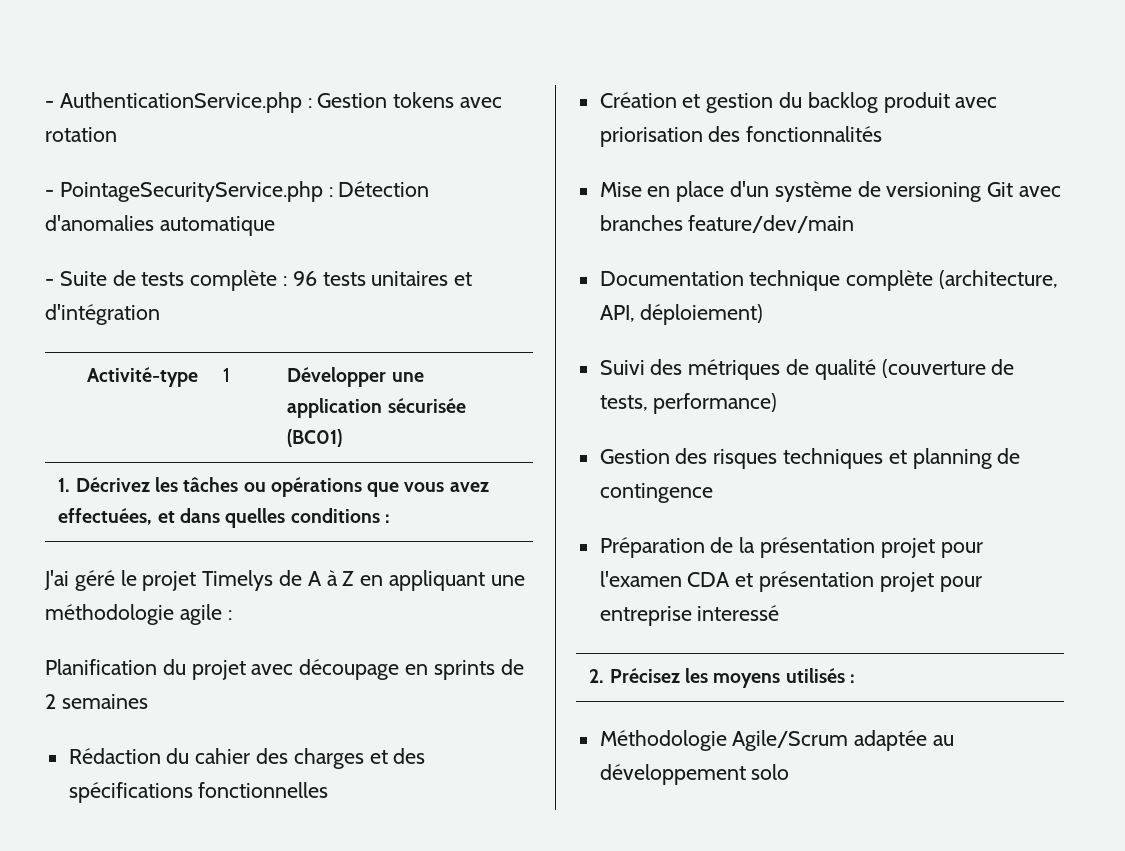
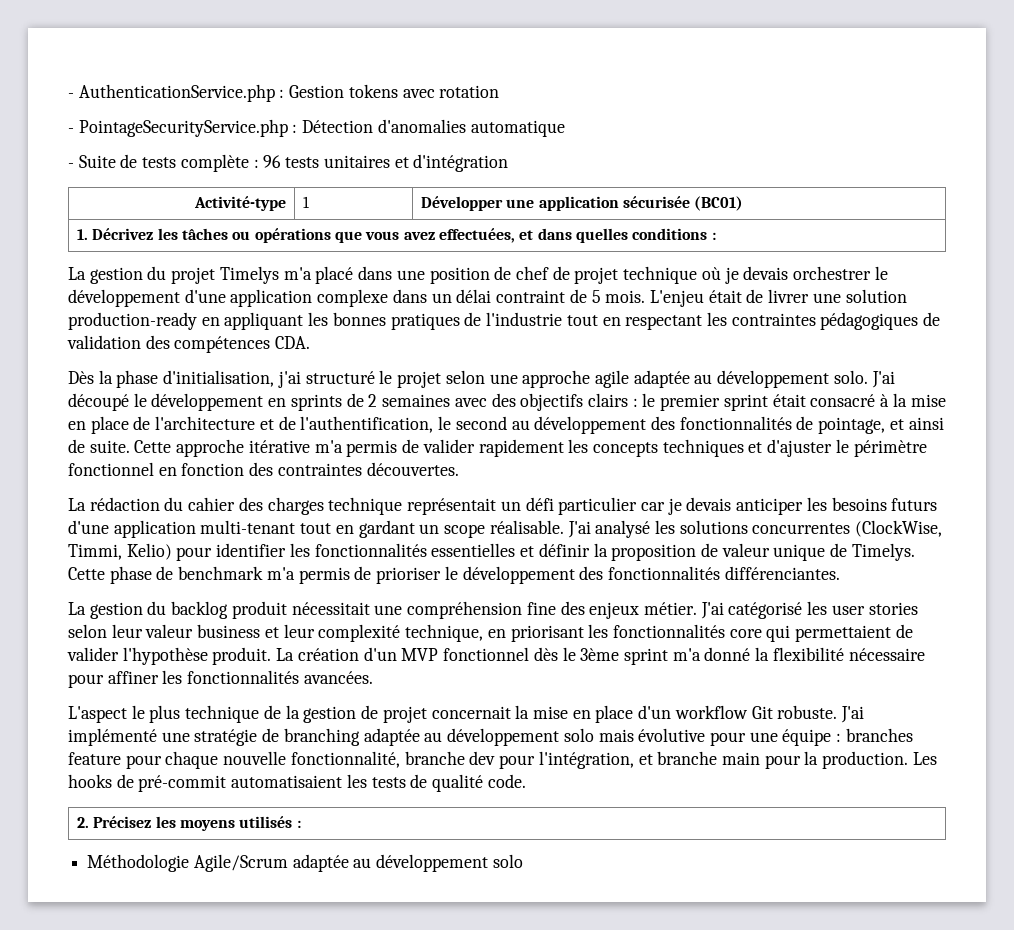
- J'ai géré le projet Timelys de A à Z en appliquant une méthodologie agile :
- Planification du projet avec découpage en sprints de 2 semaines
- Rédaction du cahier des charges et des spécifications fonctionnelles
- Création et gestion du backlog produit avec priorisation des fonctionnalités
- Mise en place d'un système de versioning Git avec branches feature/dev/main
- Documentation technique complète (architecture, API, déploiement)
- Suivi des métriques de qualité (couverture de tests, performance)
- Gestion des risques techniques et planning de contingence
- Préparation de la présentation projet pour l'examen CDA et présentation projet pour entreprise interessé
+ La gestion du projet Timelys m'a placé dans une position de chef de projet technique où je devais orchestrer le développement d'une application complexe dans un délai contraint de 5 mois. L'enjeu était de livrer une solution production-ready en appliquant les bonnes pratiques de l'industrie tout en respectant les contraintes pédagogiques de validation des compétences CDA.
+ Dès la phase d'initialisation, j'ai structuré le projet selon une approche agile adaptée au développement solo. J'ai découpé le développement en sprints de 2 semaines avec des objectifs clairs : le premier sprint était consacré à la mise en place de l'architecture et de l'authentification, le second au développement des fonctionnalités de pointage, et ainsi de suite. Cette approche itérative m'a permis de valider rapidement les concepts techniques et d'ajuster le périmètre fonctionnel en fonction des contraintes découvertes.
+ La rédaction du cahier des charges technique représentait un défi particulier car je devais anticiper les besoins futurs d'une application multi-tenant tout en gardant un scope réalisable. J'ai analysé les solutions concurrentes (ClockWise, Timmi, Kelio) pour identifier les fonctionnalités essentielles et définir la proposition de valeur unique de Timelys. Cette phase de benchmark m'a permis de prioriser le développement des fonctionnalités différenciantes.
+ La gestion du backlog produit nécessitait une compréhension fine des enjeux métier. J'ai catégorisé les user stories selon leur valeur business et leur complexité technique, en priorisant les fonctionnalités core qui permettaient de valider l'hypothèse produit. La création d'un MVP fonctionnel dès le 3ème sprint m'a donné la flexibilité nécessaire pour affiner les fonctionnalités avancées.
+ L'aspect le plus technique de la gestion de projet concernait la mise en place d'un workflow Git robuste. J'ai implémenté une stratégie de branching adaptée au développement solo mais évolutive pour une équipe : branches feature pour chaque nouvelle fonctionnalité, branche dev pour l'intégration, et branche main pour la production. Les hooks de pré-commit automatisaient les tests de qualité code.

